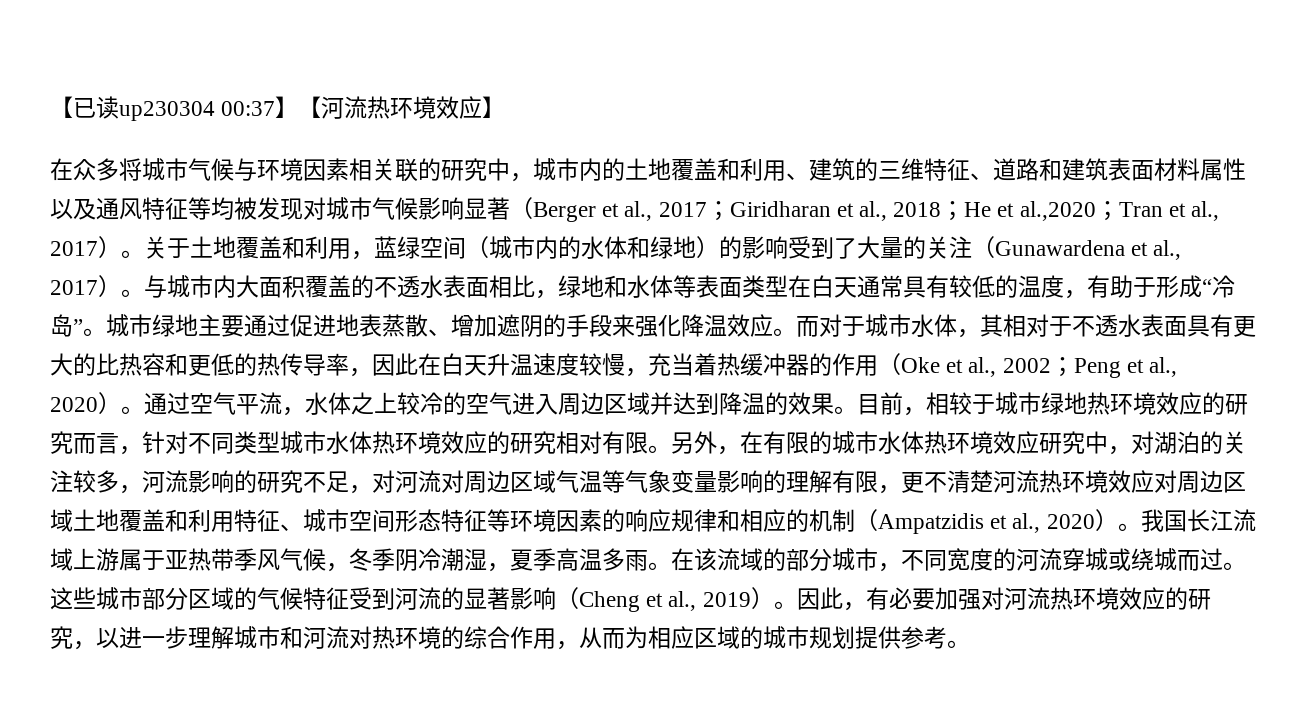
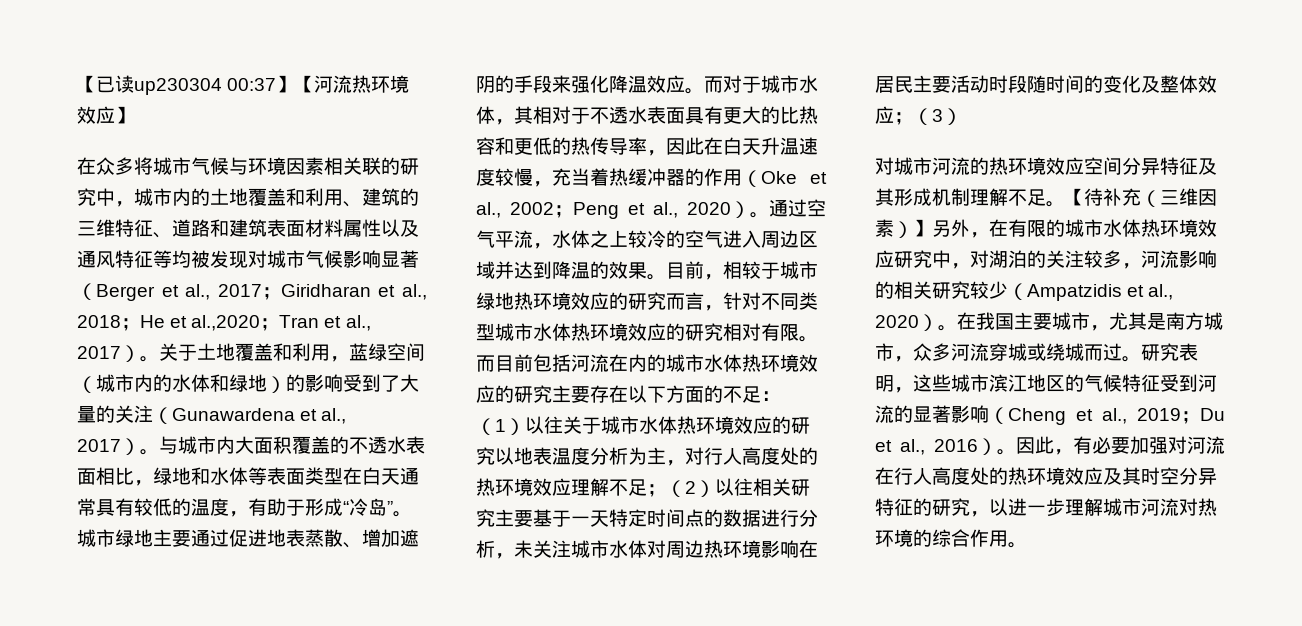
- 另外，在有限的城市水体热环境效应研究中，对湖泊的关注较多，河流影响的研究不足，对河流对周边区域气温等气象变量影响的理解有限，更不清楚河流热环境效应对周边区域土地覆盖和利用特征、城市空间形态特征等环境因素的响应规律和相应的机制（Ampatzidis et al., 2020）。
+ 而目前包括河流在内的城市水体热环境效应的研究主要存在以下方面的不足：（1）以往关于城市水体热环境效应的研究以地表温度分析为主，对行人高度处的热环境效应理解不足；（2）以往相关研究主要基于一天特定时间点的数据进行分析，未关注城市水体对周边热环境影响在居民主要活动时段随时间的变化及整体效应；（3）
+ 对城市河流的热环境效应空间分异特征及其形成机制理解不足。【待补充（三维因素）】另外，在有限的城市水体热环境效应研究中，对湖泊的关注较多，河流影响的相关研究较少（Ampatzidis et al., 2020）。
- 我国长江流域上游属于亚热带季风气候，冬季阴冷潮湿，夏季高温多雨。在该流域的部分城市，不同宽度的河流穿城或绕城而过。
+ 在我国主要城市，尤其是南方城市，众多河流穿城或绕城而过。
- 这些城市部分区域的气候特征受到河流的显著影响（Cheng et al., 2019）。
+ 研究表明，这些城市滨江地区的气候特征受到河流的显著影响（Cheng et al., 2019；Du et al., 2016）。
- 因此，有必要加强对河流热环境效应的研究，以进一步理解城市和河流对热环境的综合作用，从而为相应区域的城市规划提供参考。
+ 因此，有必要加强对河流在行人高度处的热环境效应及其时空分异特征的研究，以进一步理解城市河流对热环境的综合作用。

